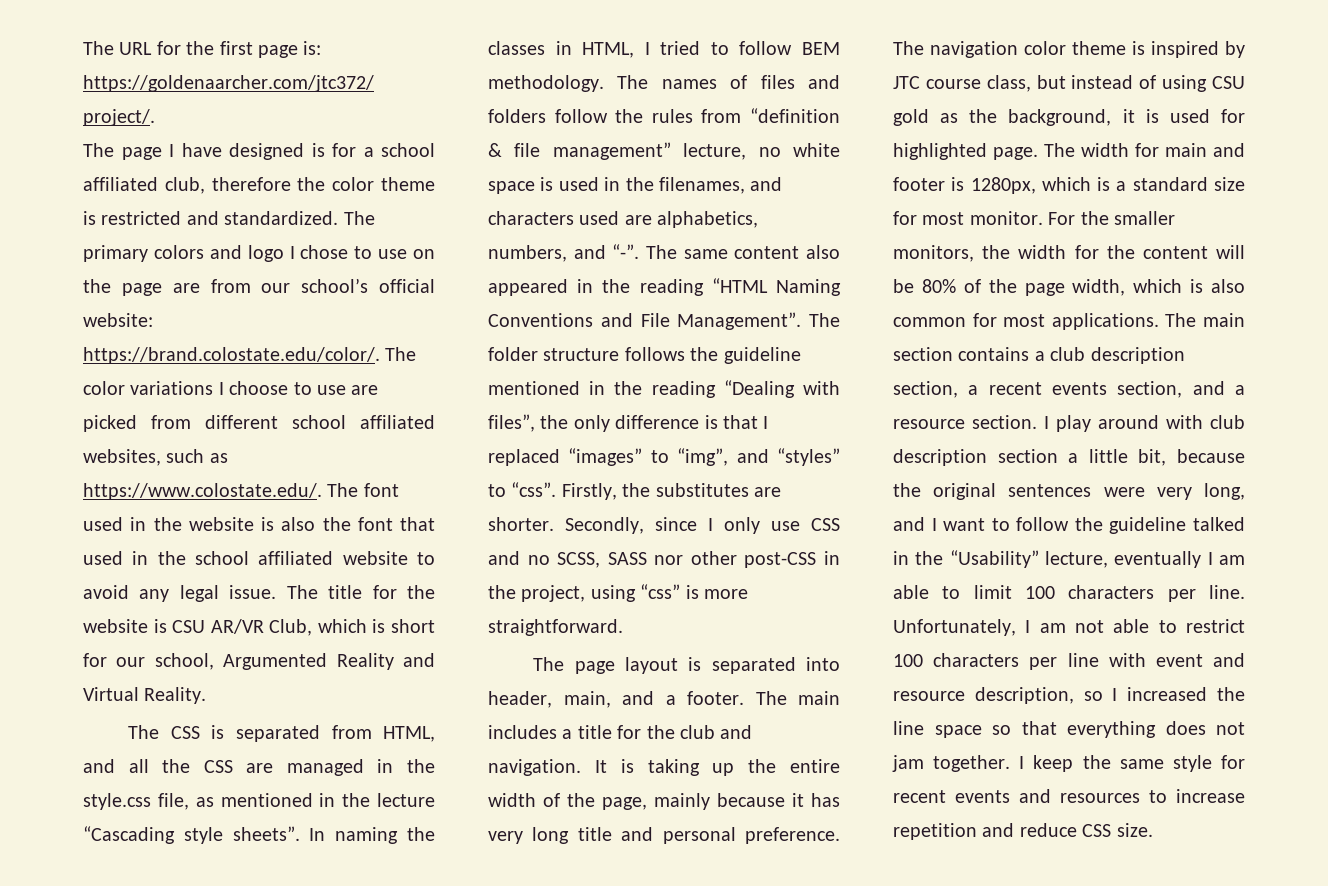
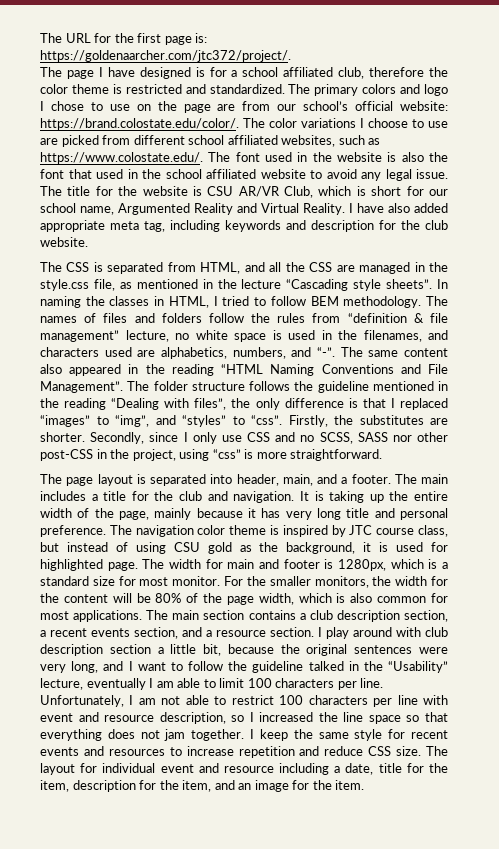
- The title for the website is CSU AR/VR Club, which is short for our school, Argumented Reality and Virtual Reality.
+ The title for the website is CSU AR/VR Club, which is short for our school name, Argumented Reality and Virtual Reality. I have also added appropriate meta tag, including keywords and description for the club website.
+ The layout for individual event and resource including a date, title for the item, description for the item, and an image for the item.

